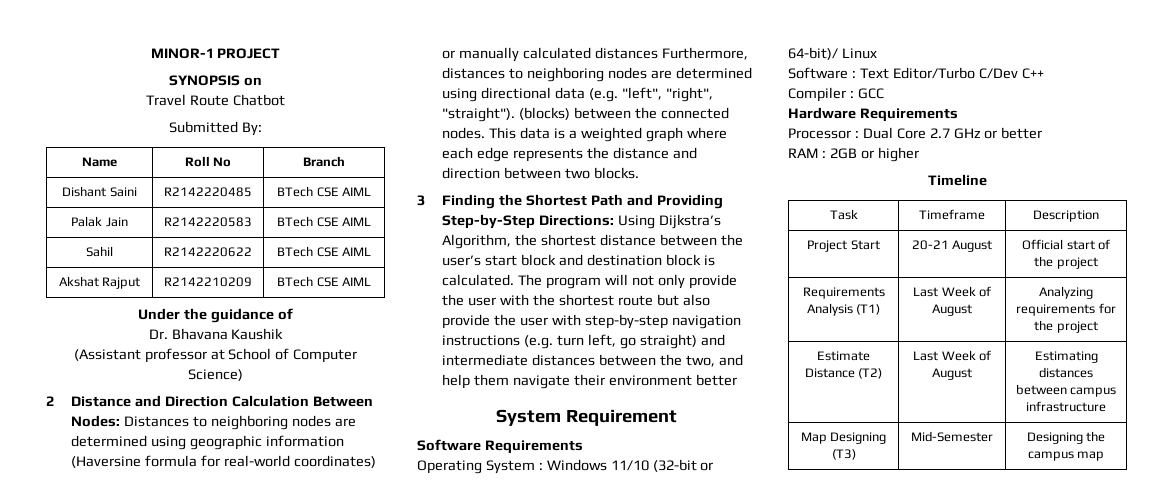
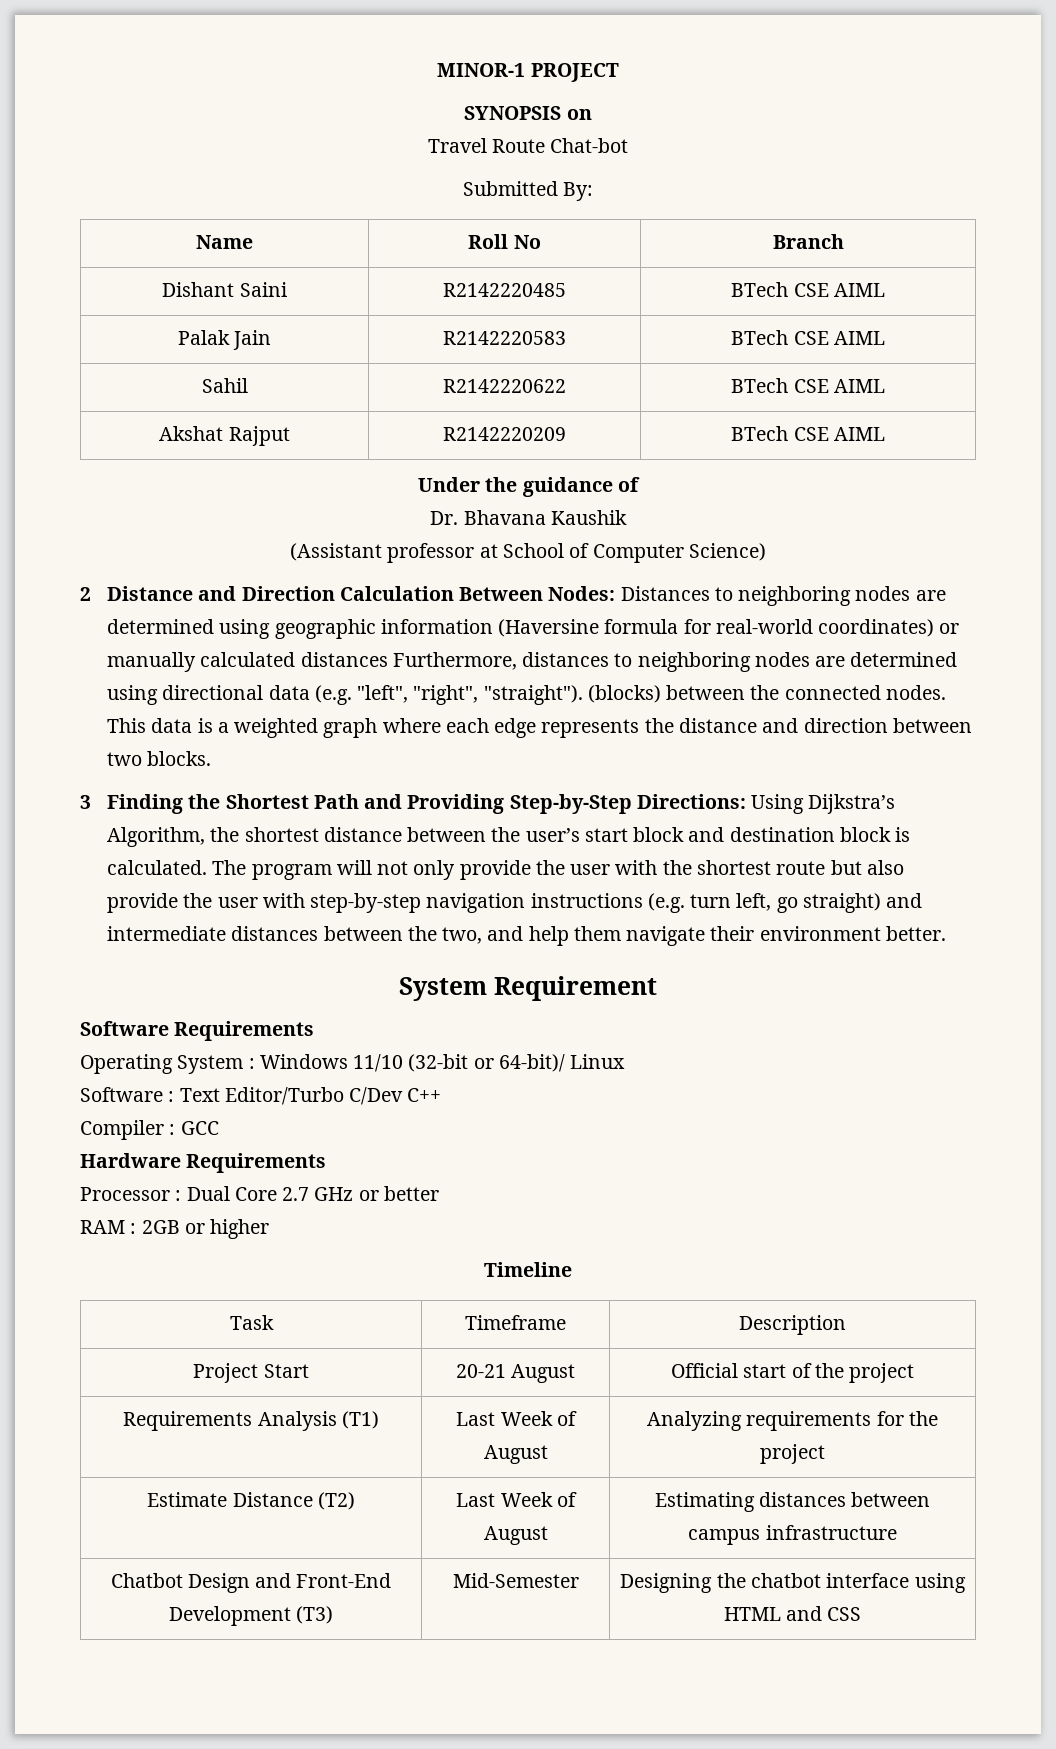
- Travel Route Chatbot
+ Travel Route Chat-bot
- Akshat Rajput | R2142210209 | BTech CSE AIML
+ Akshat Rajput | R2142220209 | BTech CSE AIML
- The program will not only provide the user with the shortest route but also provide the user with step-by-step navigation instructions (e.g. turn left, go straight) and intermediate distances between the two, and help them navigate their environment better
+ The program will not only provide the user with the shortest route but also provide the user with step-by-step navigation instructions (e.g. turn left, go straight) and intermediate distances between the two, and help them navigate their environment better.
- Map Designing (T3) | Mid-Semester | Designing the campus map
+ Chatbot Design and Front-End Development (T3) | Mid-Semester | Designing the chatbot interface using HTML and CSS

